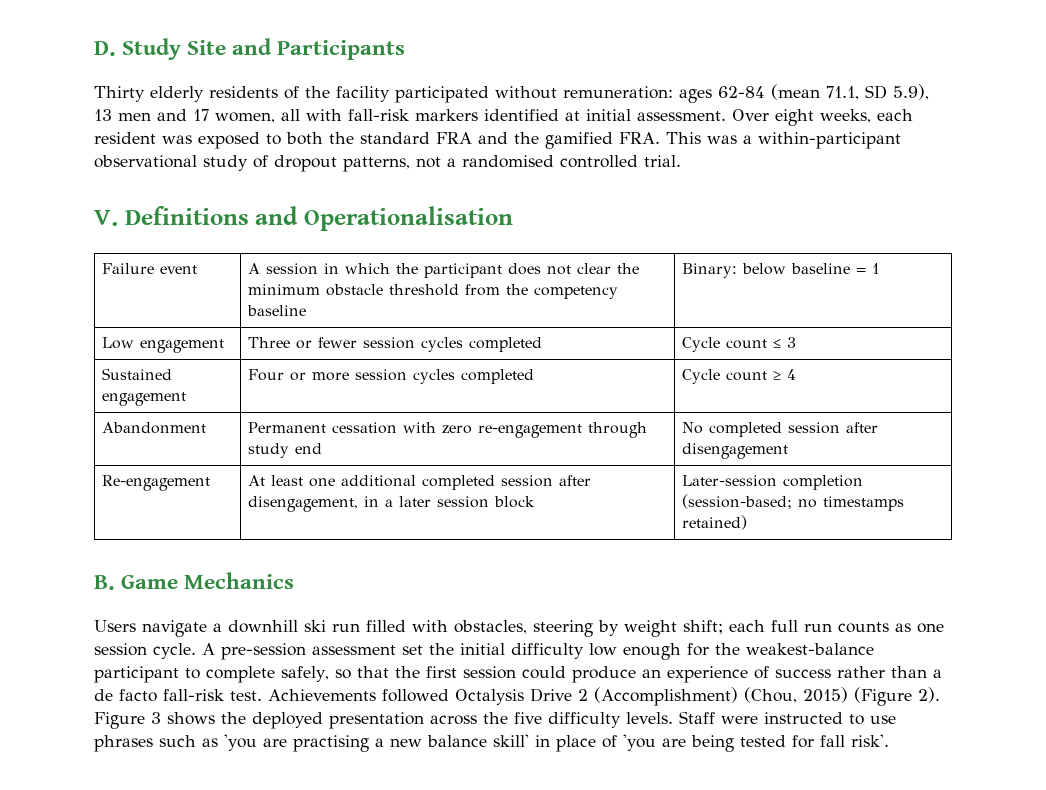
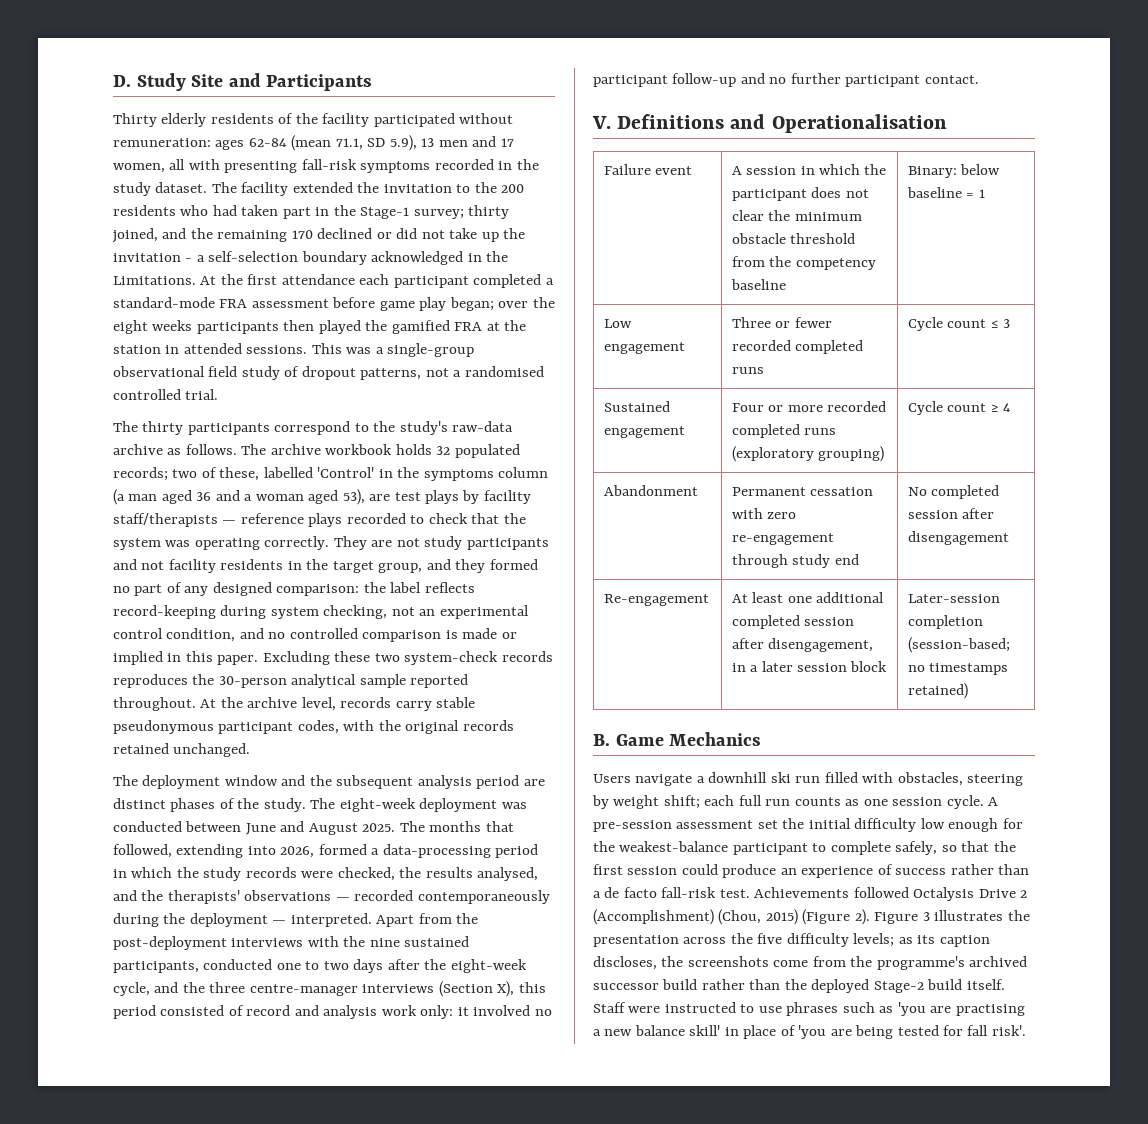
- Thirty elderly residents of the facility participated without remuneration: ages 62-84 (mean 71.1, SD 5.9), 13 men and 17 women, all with fall-risk markers identified at initial assessment. Over eight weeks, each resident was exposed to both the standard FRA and the gamified FRA. This was a within-participant observational study of dropout patterns, not a randomised controlled trial.
+ Thirty elderly residents of the facility participated without remuneration: ages 62-84 (mean 71.1, SD 5.9), 13 men and 17 women, all with presenting fall-risk symptoms recorded in the study dataset. The facility extended the invitation to the 200 residents who had taken part in the Stage-1 survey; thirty joined, and the remaining 170 declined or did not take up the invitation - a self-selection boundary acknowledged in the Limitations. At the first attendance each participant completed a standard-mode FRA assessment before game play began; over the eight weeks participants then played the gamified FRA at the station in attended sessions. This was a single-group observational field study of dropout patterns, not a randomised controlled trial.
+ The thirty participants correspond to the study's raw-data archive as follows. The archive workbook holds 32 populated records; two of these, labelled 'Control' in the symptoms column (a man aged 36 and a woman aged 53), are test plays by facility staff/therapists — reference plays recorded to check that the system was operating correctly. They are not study participants and not facility residents in the target group, and they formed no part of any designed comparison: the label reflects record-keeping during system checking, not an experimental control condition, and no controlled comparison is made or implied in this paper. Excluding these two system-check records reproduces the 30-person analytical sample reported throughout. At the archive level, records carry stable pseudonymous participant codes, with the original records retained unchanged.
+ The deployment window and the subsequent analysis period are distinct phases of the study. The eight-week deployment was conducted between June and August 2025. The months that followed, extending into 2026, formed a data-processing period in which the study records were checked, the results analysed, and the therapists' observations — recorded contemporaneously during the deployment — interpreted. Apart from the post-deployment interviews with the nine sustained participants, conducted one to two days after the eight-week cycle, and the three centre-manager interviews (Section X), this period consisted of record and analysis work only: it involved no participant follow-up and no further participant contact.
- Low engagement | Three or fewer session cycles completed | Cycle count ≤ 3
+ Low engagement | Three or fewer recorded completed runs | Cycle count ≤ 3
- Sustained engagement | Four or more session cycles completed | Cycle count ≥ 4
+ Sustained engagement | Four or more recorded completed runs (exploratory grouping) | Cycle count ≥ 4
- Figure 3 shows the deployed presentation across the five difficulty levels.
+ Figure 3 illustrates the presentation across the five difficulty levels; as its caption discloses, the screenshots come from the programme's archived successor build rather than the deployed Stage-2 build itself.

